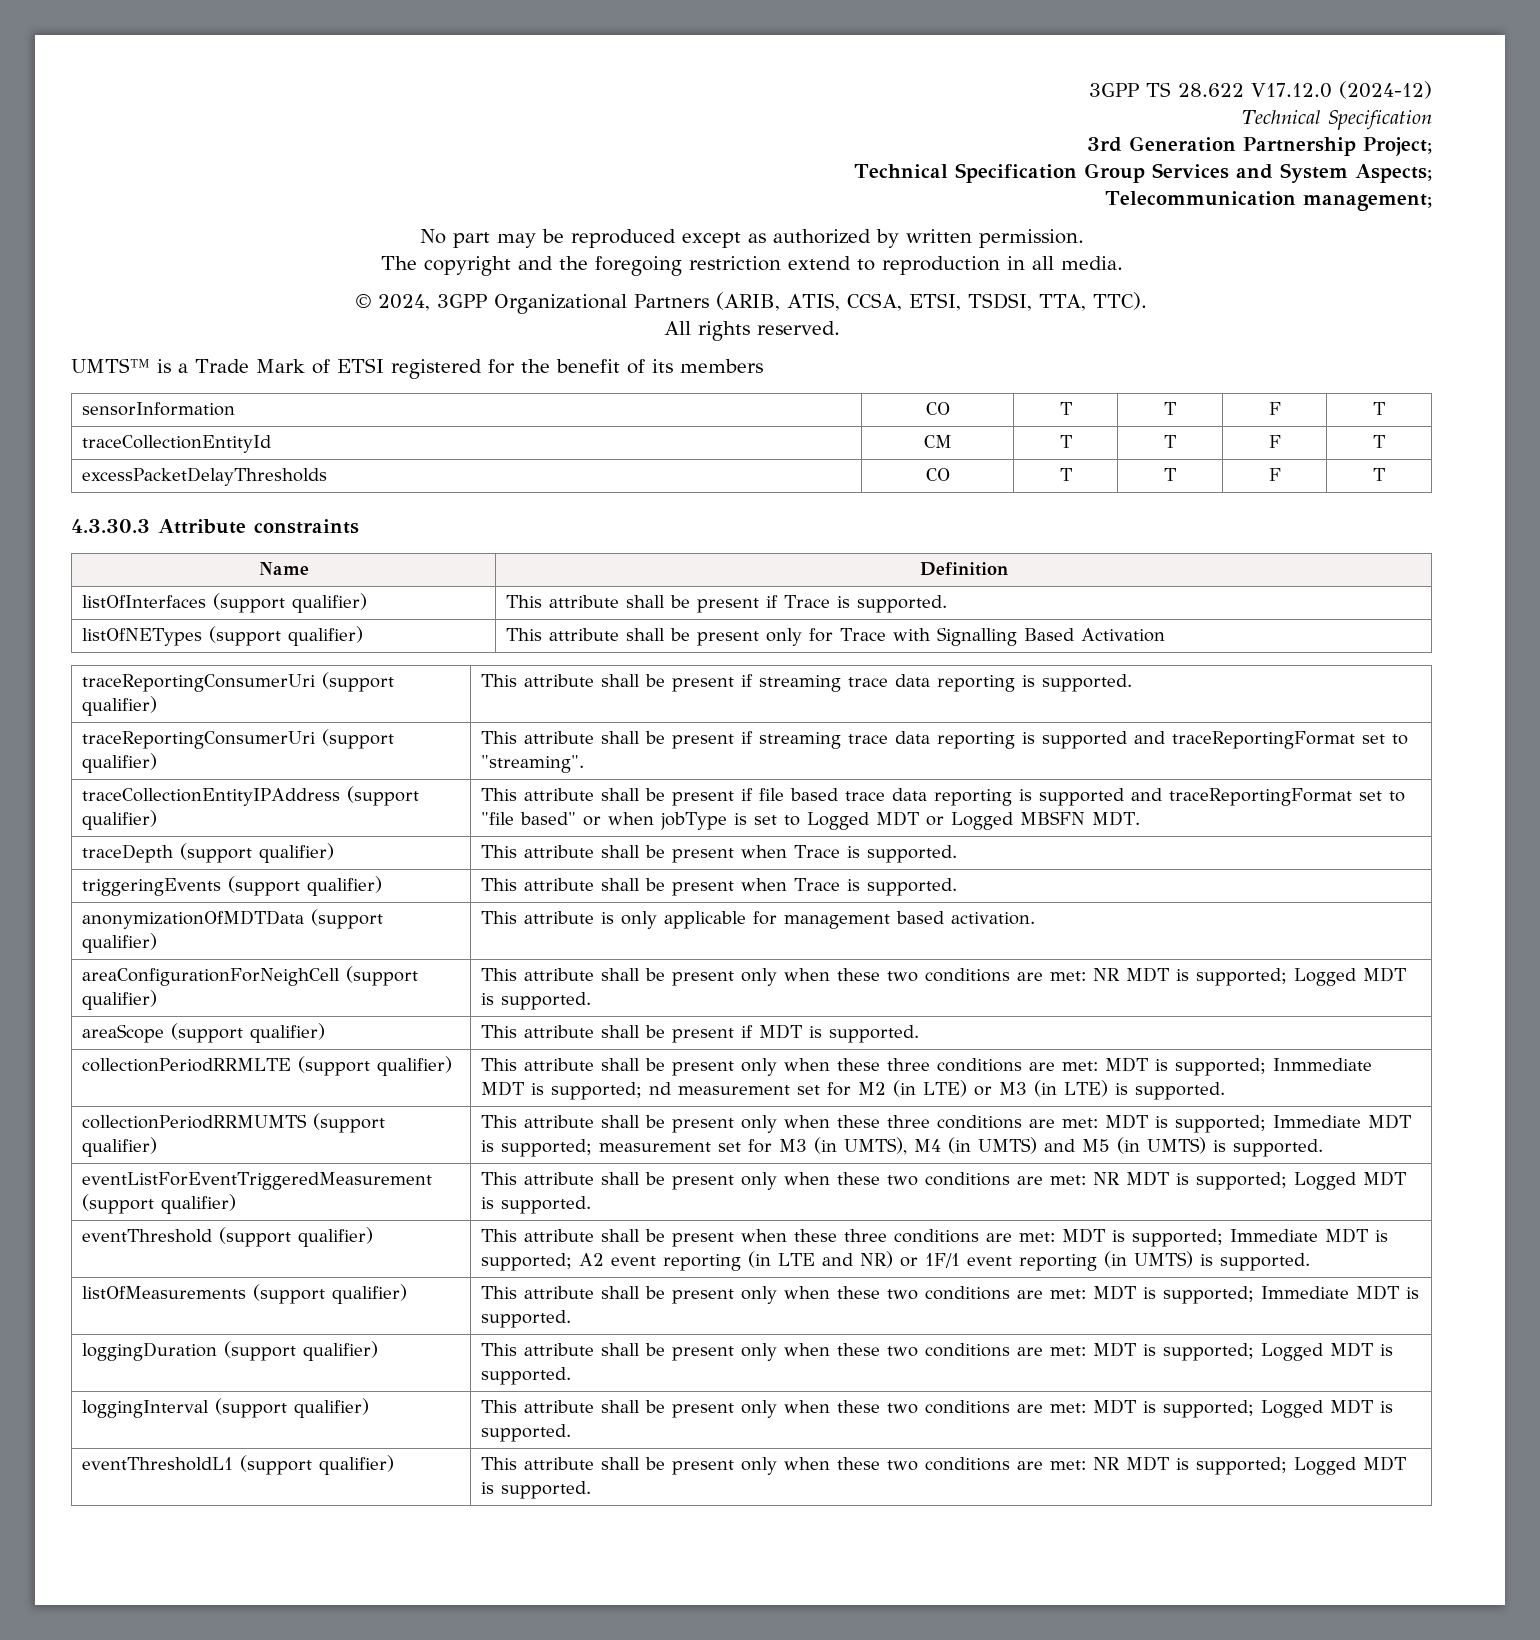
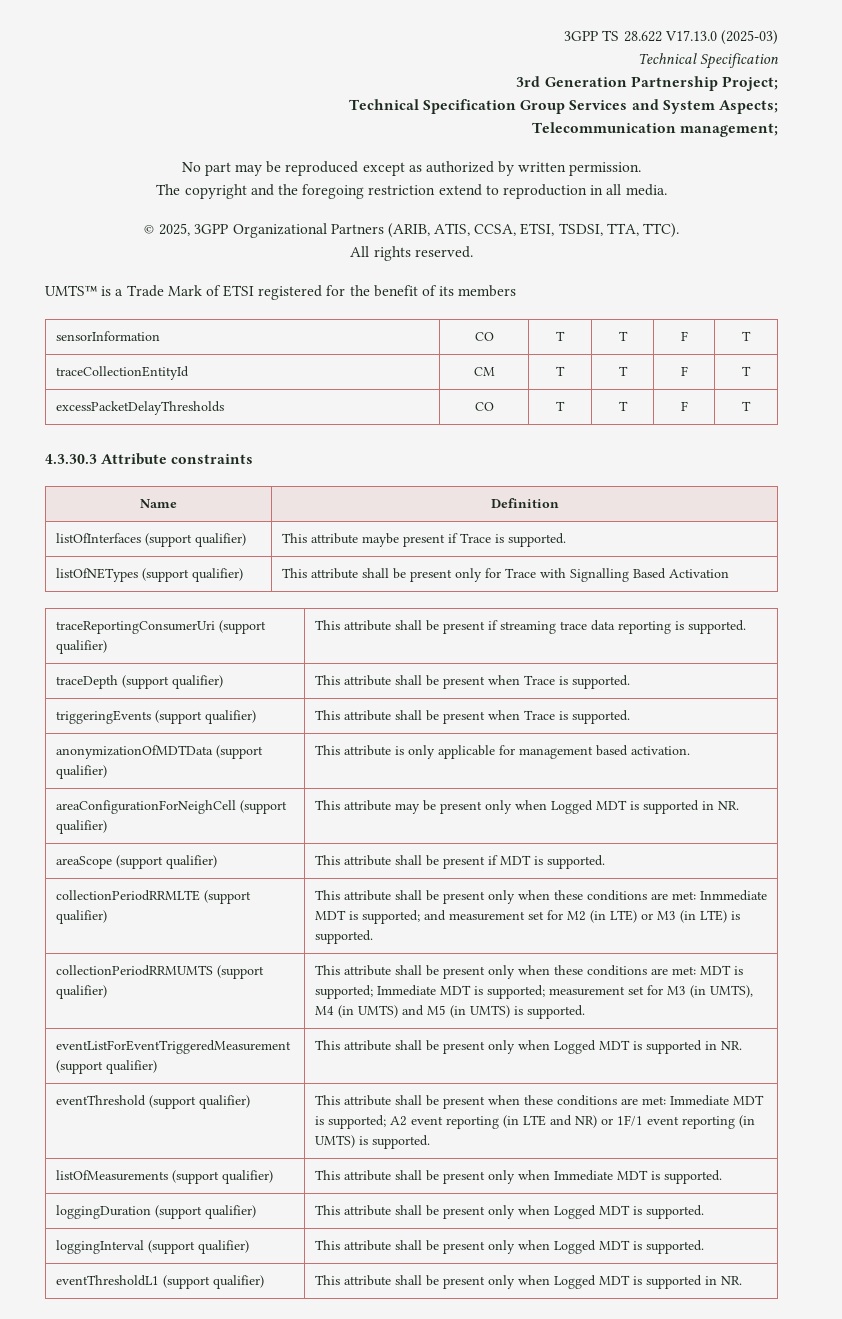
- 3GPP TS 28.622 V17.12.0 (2024-12)
+ 3GPP TS 28.622 V17.13.0 (2025-03)
- © 2024, 3GPP Organizational Partners (ARIB, ATIS, CCSA, ETSI, TSDSI, TTA, TTC).
+ © 2025, 3GPP Organizational Partners (ARIB, ATIS, CCSA, ETSI, TSDSI, TTA, TTC).
- listOfInterfaces (support qualifier) | This attribute shall be present if Trace is supported.
+ listOfInterfaces (support qualifier) | This attribute maybe present if Trace is supported.
- traceReportingConsumerUri (support qualifier) | This attribute shall be present if streaming trace data reporting is supported and traceReportingFormat set to "streaming".
- traceCollectionEntityIPAddress (support qualifier) | This attribute shall be present if file based trace data reporting is supported and traceReportingFormat set to "file based" or when jobType is set to Logged MDT or Logged MBSFN MDT.
- areaConfigurationForNeighCell (support qualifier) | This attribute shall be present only when these two conditions are met: NR MDT is supported; Logged MDT is supported.
+ areaConfigurationForNeighCell (support qualifier) | This attribute may be present only when Logged MDT is supported in NR.
- collectionPeriodRRMLTE (support qualifier) | This attribute shall be present only when these three conditions are met: MDT is supported; Inmmediate MDT is supported; nd measurement set for M2 (in LTE) or M3 (in LTE) is supported.
+ collectionPeriodRRMLTE (support qualifier) | This attribute shall be present only when these conditions are met: Inmmediate MDT is supported; and measurement set for M2 (in LTE) or M3 (in LTE) is supported.
- collectionPeriodRRMUMTS (support qualifier) | This attribute shall be present only when these three conditions are met: MDT is supported; Immediate MDT is supported; measurement set for M3 (in UMTS), M4 (in UMTS) and M5 (in UMTS) is supported.
+ collectionPeriodRRMUMTS (support qualifier) | This attribute shall be present only when these conditions are met: MDT is supported; Immediate MDT is supported; measurement set for M3 (in UMTS), M4 (in UMTS) and M5 (in UMTS) is supported.
- eventListForEventTriggeredMeasurement (support qualifier) | This attribute shall be present only when these two conditions are met: NR MDT is supported; Logged MDT is supported.
+ eventListForEventTriggeredMeasurement (support qualifier) | This attribute shall be present only when Logged MDT is supported in NR.
- eventThreshold (support qualifier) | This attribute shall be present when these three conditions are met: MDT is supported; Immediate MDT is supported; A2 event reporting (in LTE and NR) or 1F/1 event reporting (in UMTS) is supported.
+ eventThreshold (support qualifier) | This attribute shall be present when these conditions are met: Immediate MDT is supported; A2 event reporting (in LTE and NR) or 1F/1 event reporting (in UMTS) is supported.
- listOfMeasurements (support qualifier) | This attribute shall be present only when these two conditions are met: MDT is supported; Immediate MDT is supported.
+ listOfMeasurements (support qualifier) | This attribute shall be present only when Immediate MDT is supported.
- loggingDuration (support qualifier) | This attribute shall be present only when these two conditions are met: MDT is supported; Logged MDT is supported.
+ loggingDuration (support qualifier) | This attribute shall be present only when Logged MDT is supported.
- loggingInterval (support qualifier) | This attribute shall be present only when these two conditions are met: MDT is supported; Logged MDT is supported.
+ loggingInterval (support qualifier) | This attribute shall be present only when Logged MDT is supported.
- eventThresholdL1 (support qualifier) | This attribute shall be present only when these two conditions are met: NR MDT is supported; Logged MDT is supported.
+ eventThresholdL1 (support qualifier) | This attribute shall be present only when Logged MDT is supported in NR.

